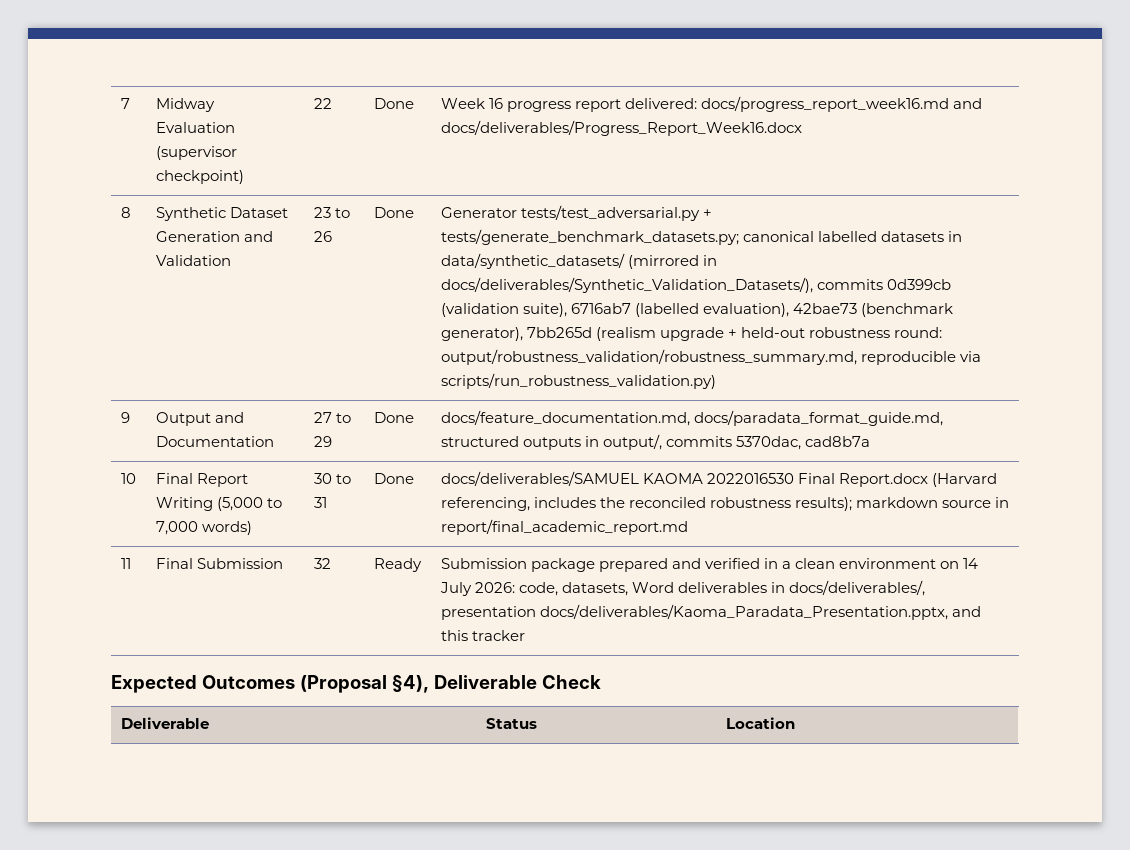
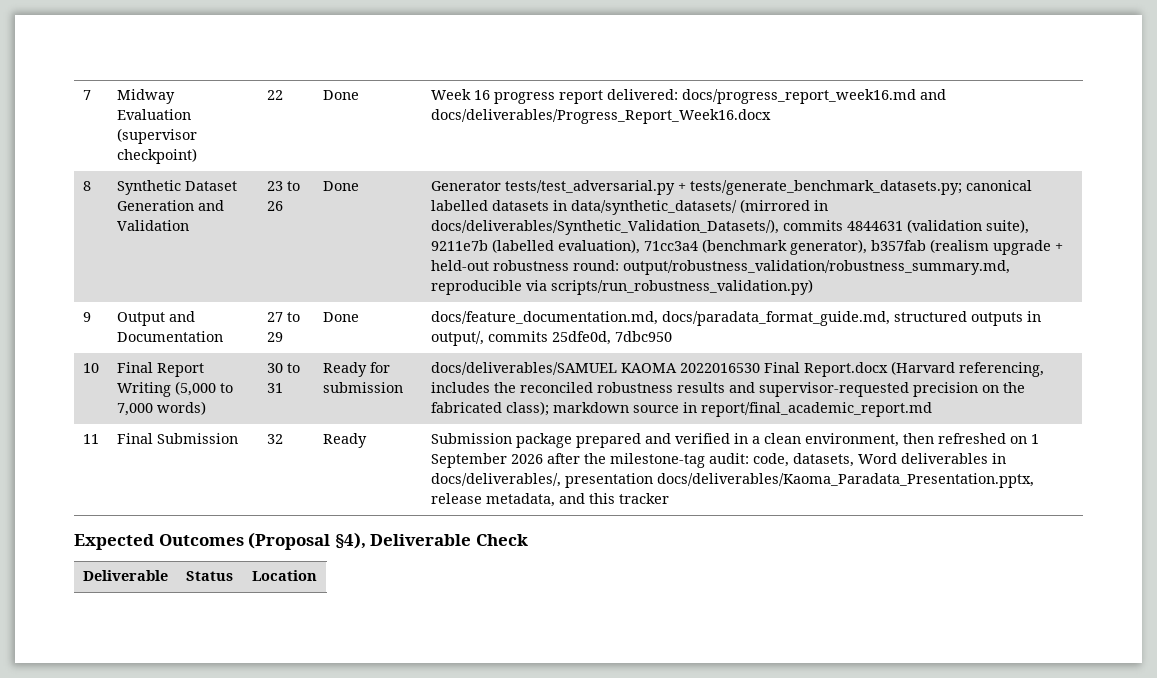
- Generator tests/test_adversarial.py + tests/generate_benchmark_datasets.py; canonical labelled datasets in data/synthetic_datasets/ (mirrored in docs/deliverables/Synthetic_Validation_Datasets/), commits 0d399cb (validation suite), 6716ab7 (labelled evaluation), 42bae73 (benchmark generator), 7bb265d (realism upgrade + held-out robustness round: output/robustness_validation/robustness_summary.md, reproducible via scripts/run_robustness_validation.py)
+ Generator tests/test_adversarial.py + tests/generate_benchmark_datasets.py; canonical labelled datasets in data/synthetic_datasets/ (mirrored in docs/deliverables/Synthetic_Validation_Datasets/), commits 4844631 (validation suite), 9211e7b (labelled evaluation), 71cc3a4 (benchmark generator), b357fab (realism upgrade + held-out robustness round: output/robustness_validation/robustness_summary.md, reproducible via scripts/run_robustness_validation.py)
- 9 | Output and Documentation | 27 to 29 | Done | docs/feature_documentation.md, docs/paradata_format_guide.md, structured outputs in output/, commits 5370dac, cad8b7a
+ 9 | Output and Documentation | 27 to 29 | Done | docs/feature_documentation.md, docs/paradata_format_guide.md, structured outputs in output/, commits 25dfe0d, 7dbc950
- 10 | Final Report Writing (5,000 to 7,000 words) | 30 to 31 | Done | docs/deliverables/SAMUEL KAOMA 2022016530 Final Report.docx (Harvard referencing, includes the reconciled robustness results); markdown source in report/final_academic_report.md
+ 10 | Final Report Writing (5,000 to 7,000 words) | 30 to 31 | Ready for submission | docs/deliverables/SAMUEL KAOMA 2022016530 Final Report.docx (Harvard referencing, includes the reconciled robustness results and supervisor-requested precision on the fabricated class); markdown source in report/final_academic_report.md
- 11 | Final Submission | 32 | Ready | Submission package prepared and verified in a clean environment on 14 July 2026: code, datasets, Word deliverables in docs/deliverables/, presentation docs/deliverables/Kaoma_Paradata_Presentation.pptx, and this tracker
+ 11 | Final Submission | 32 | Ready | Submission package prepared and verified in a clean environment, then refreshed on 1 September 2026 after the milestone-tag audit: code, datasets, Word deliverables in docs/deliverables/, presentation docs/deliverables/Kaoma_Paradata_Presentation.pptx, release metadata, and this tracker

